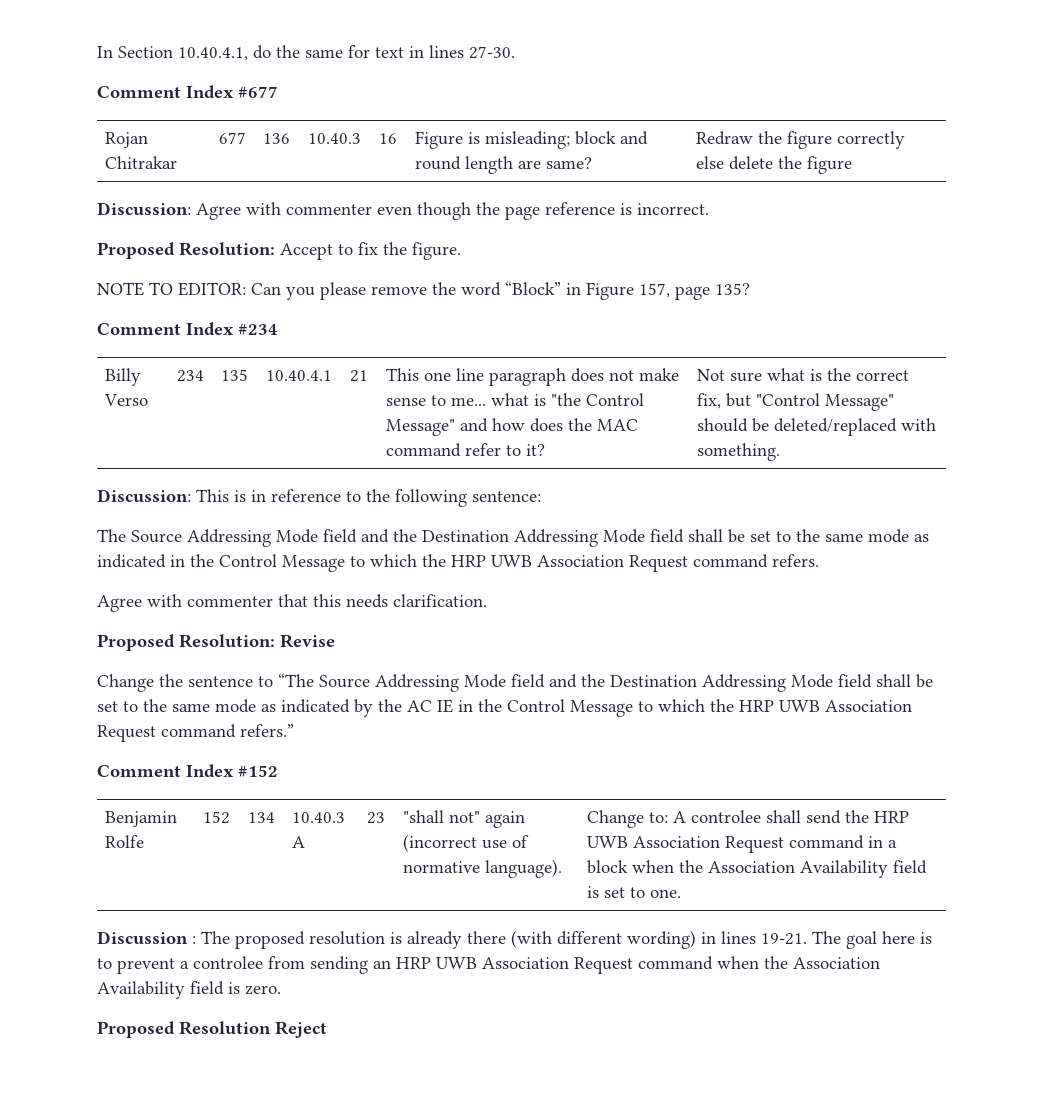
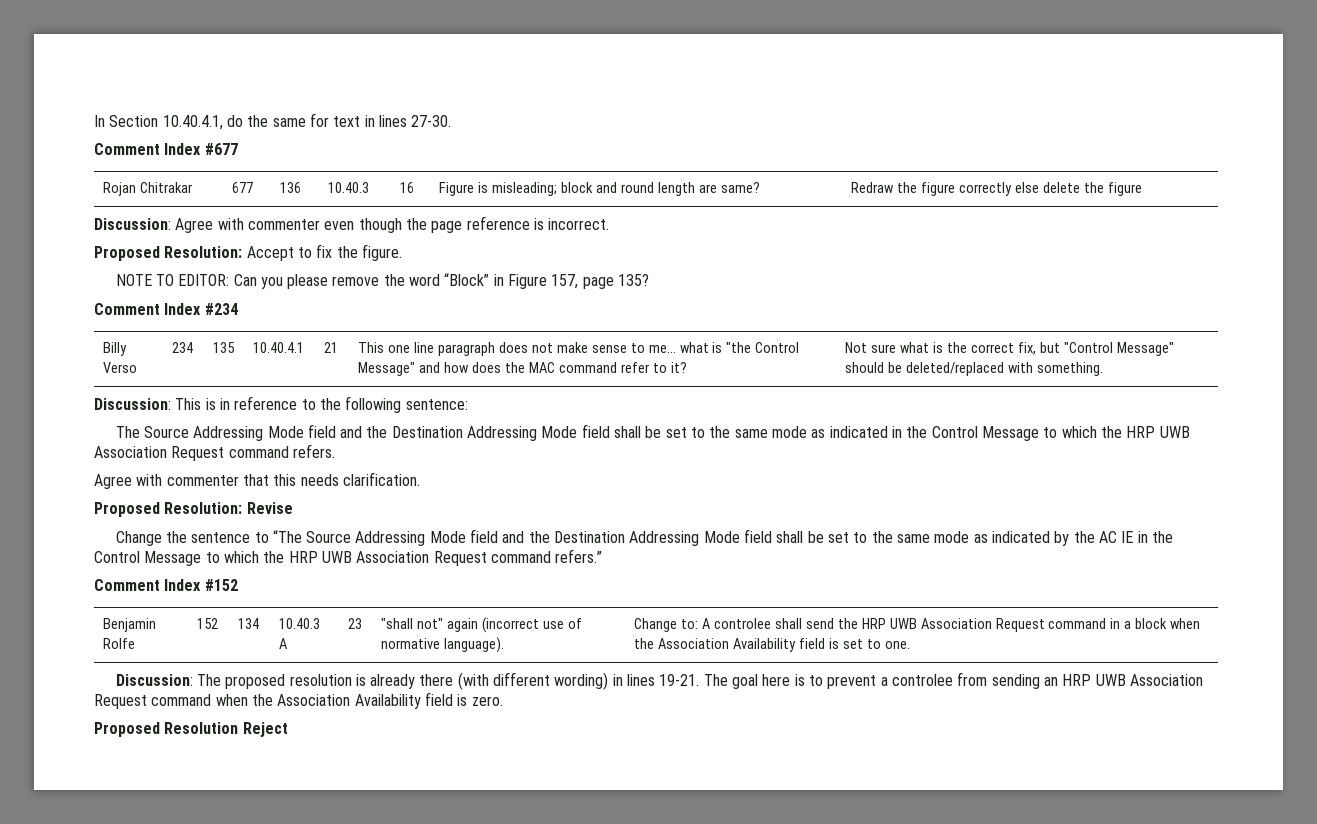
- Discussion : The proposed resolution is already there (with different wording) in lines 19-21.
+ Discussion: The proposed resolution is already there (with different wording) in lines 19-21.

